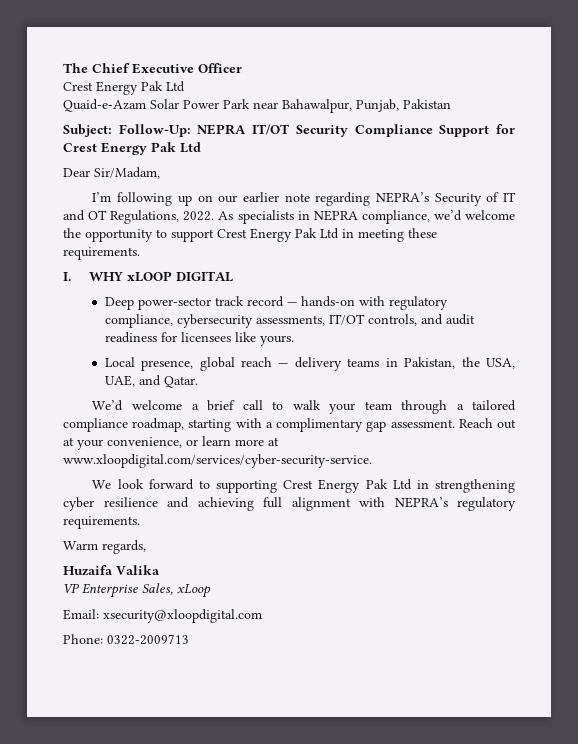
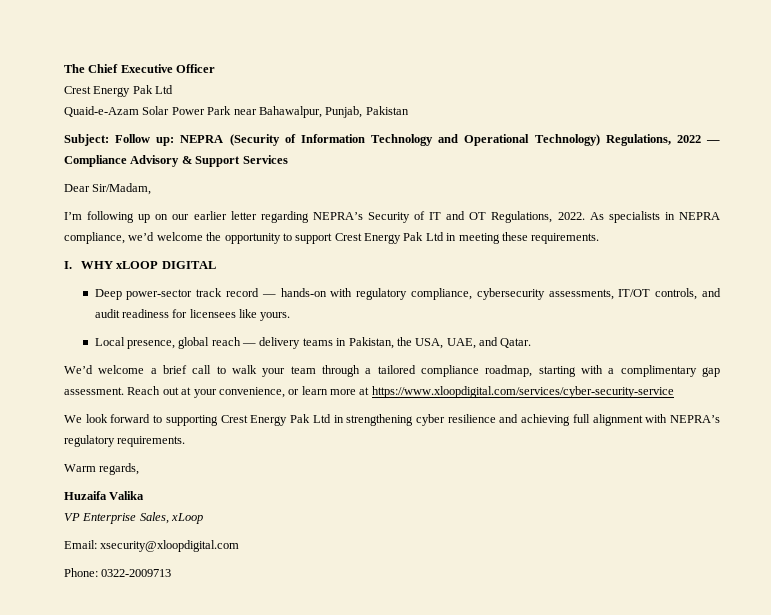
- Subject: Follow-Up: NEPRA IT/OT Security Compliance Support for Crest Energy Pak Ltd
+ Subject: Follow up: NEPRA (Security of Information Technology and Operational Technology) Regulations, 2022 — Compliance Advisory & Support Services
- I’m following up on our earlier note regarding NEPRA’s Security of IT and OT Regulations, 2022.
+ I’m following up on our earlier letter regarding NEPRA’s Security of IT and OT Regulations, 2022.
- Reach out at your convenience, or learn more at www.xloopdigital.com/services/cyber-security-service.
+ Reach out at your convenience, or learn more at https://www.xloopdigital.com/services/cyber-security-service

